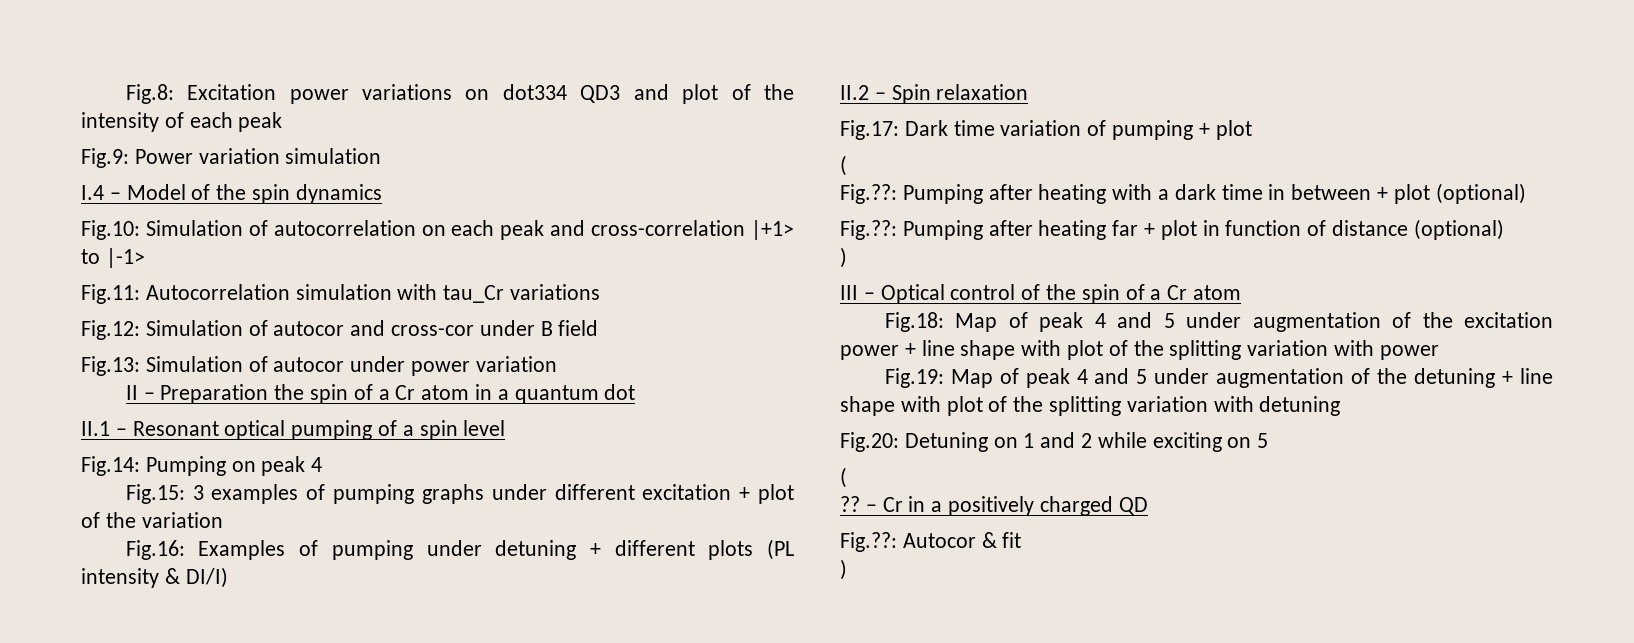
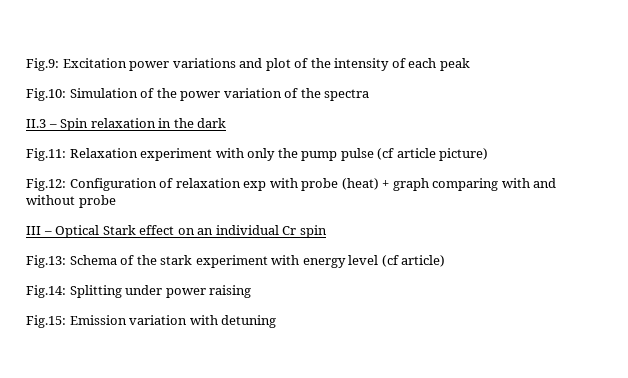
- Fig.8: Excitation power variations on dot334 QD3 and plot of the intensity of each peak
+ Fig.9: Excitation power variations and plot of the intensity of each peak
- Fig.9: Power variation simulation
- I.4 – Model of the spin dynamics
- Fig.10: Simulation of autocorrelation on each peak and cross-correlation |+1> to |-1>
- Fig.11: Autocorrelation simulation with tau_Cr variations
- Fig.12: Simulation of autocor and cross-cor under B field
- Fig.13: Simulation of autocor under power variation
- II – Preparation the spin of a Cr atom in a quantum dot
- II.1 – Resonant optical pumping of a spin level
- Fig.14: Pumping on peak 4
- Fig.15: 3 examples of pumping graphs under different excitation + plot of the variation
- Fig.16: Examples of pumping under detuning + different plots (PL intensity & DI/I)
- II.2 – Spin relaxation
- Fig.17: Dark time variation of pumping + plot
- (
- Fig.??: Pumping after heating with a dark time in between + plot (optional)
- Fig.??: Pumping after heating far + plot in function of distance (optional)
- )
- III – Optical control of the spin of a Cr atom
- Fig.18: Map of peak 4 and 5 under augmentation of the excitation power + line shape with plot of the splitting variation with power
- Fig.19: Map of peak 4 and 5 under augmentation of the detuning + line shape with plot of the splitting variation with detuning
- Fig.20: Detuning on 1 and 2 while exciting on 5
- (
- ?? – Cr in a positively charged QD
- Fig.??: Autocor & fit
- )
+ Fig.10: Simulation of the power variation of the spectra
+ II.3 – Spin relaxation in the dark
+ Fig.11: Relaxation experiment with only the pump pulse (cf article picture)
+ Fig.12: Configuration of relaxation exp with probe (heat) + graph comparing with and without probe
+ III – Optical Stark effect on an individual Cr spin
+ Fig.13: Schema of the stark experiment with energy level (cf article)
+ Fig.14: Splitting under power raising
+ Fig.15: Emission variation with detuning

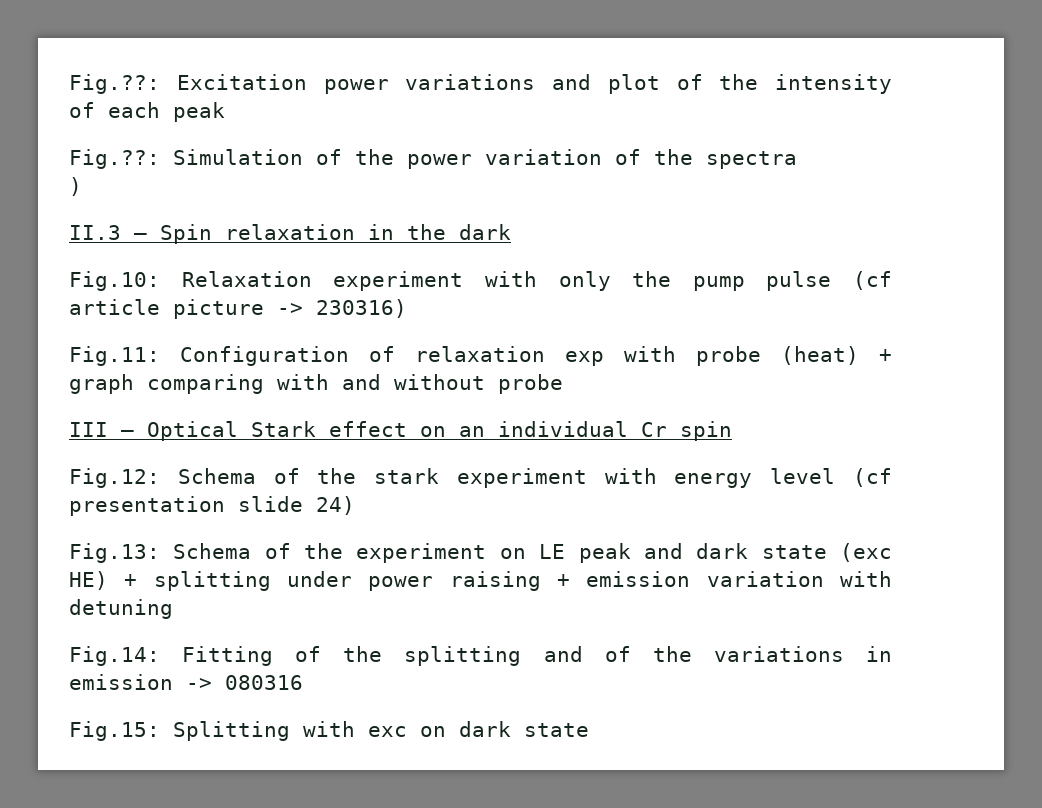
- Fig.9: Excitation power variations and plot of the intensity of each peak
+ Fig.??: Excitation power variations and plot of the intensity of each peak
- Fig.10: Simulation of the power variation of the spectra
+ Fig.??: Simulation of the power variation of the spectra
+ )
- Fig.11: Relaxation experiment with only the pump pulse (cf article picture)
- Fig.12: Configuration of relaxation exp with probe (heat) + graph comparing with and without probe
+ Fig.10: Relaxation experiment with only the pump pulse (cf article picture -> 230316)
+ Fig.11: Configuration of relaxation exp with probe (heat) + graph comparing with and without probe
- Fig.13: Schema of the stark experiment with energy level (cf article)
- Fig.14: Splitting under power raising
- Fig.15: Emission variation with detuning
+ Fig.12: Schema of the stark experiment with energy level (cf presentation slide 24)
+ Fig.13: Schema of the experiment on LE peak and dark state (exc HE) + splitting under power raising + emission variation with detuning
+ Fig.14: Fitting of the splitting and of the variations in emission -> 080316
+ Fig.15: Splitting with exc on dark state

